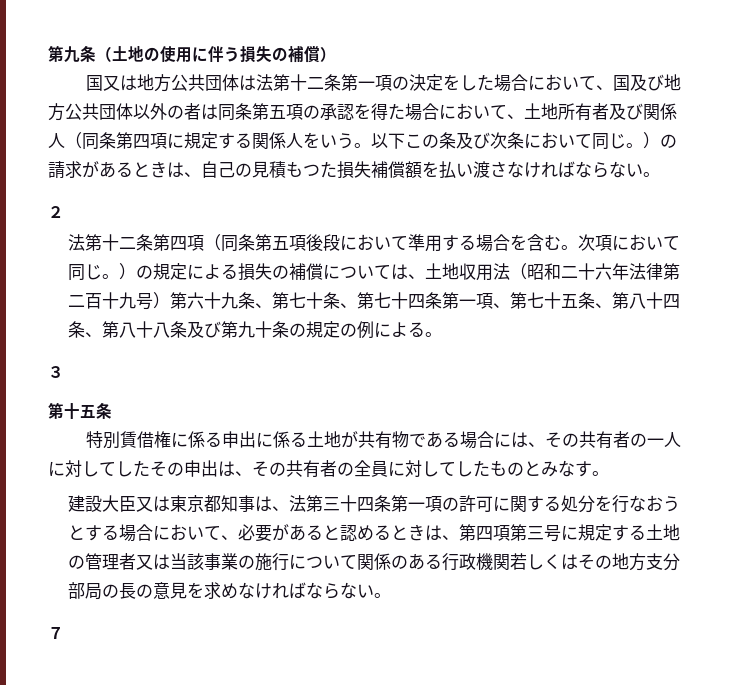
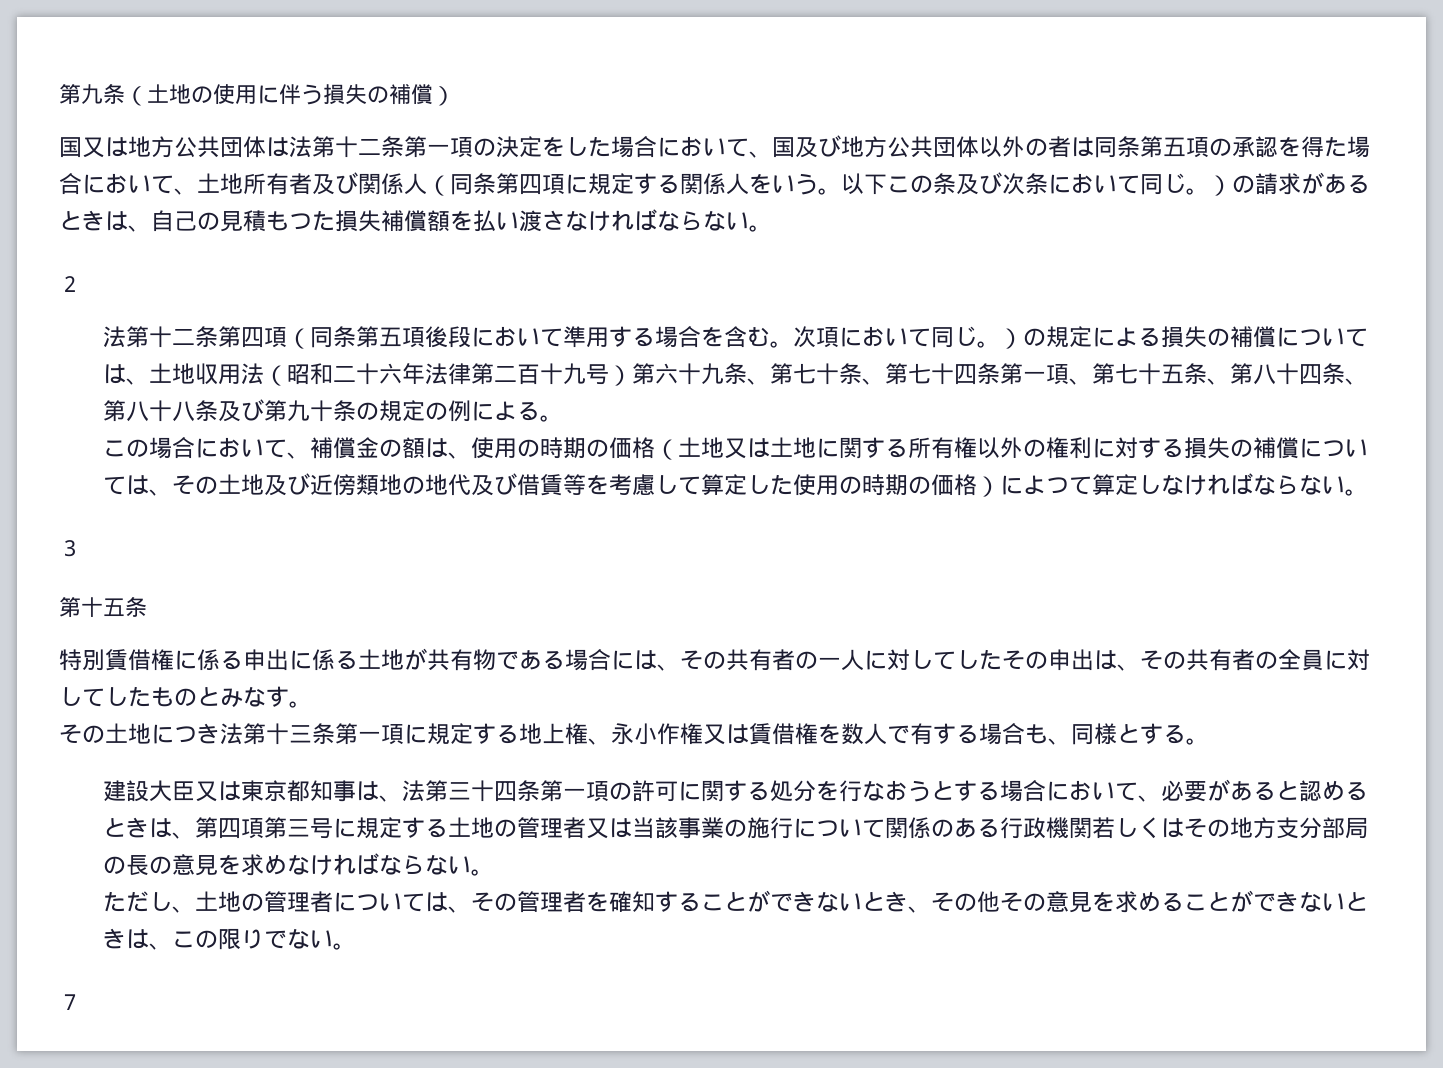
+ この場合において、補償金の額は、使用の時期の価格（土地又は土地に関する所有権以外の権利に対する損失の補償については、その土地及び近傍類地の地代及び借賃等を考慮して算定した使用の時期の価格）によつて算定しなければならない。
+ その土地につき法第十三条第一項に規定する地上権、永小作権又は賃借権を数人で有する場合も、同様とする。
+ ただし、土地の管理者については、その管理者を確知することができないとき、その他その意見を求めることができないときは、この限りでない。

